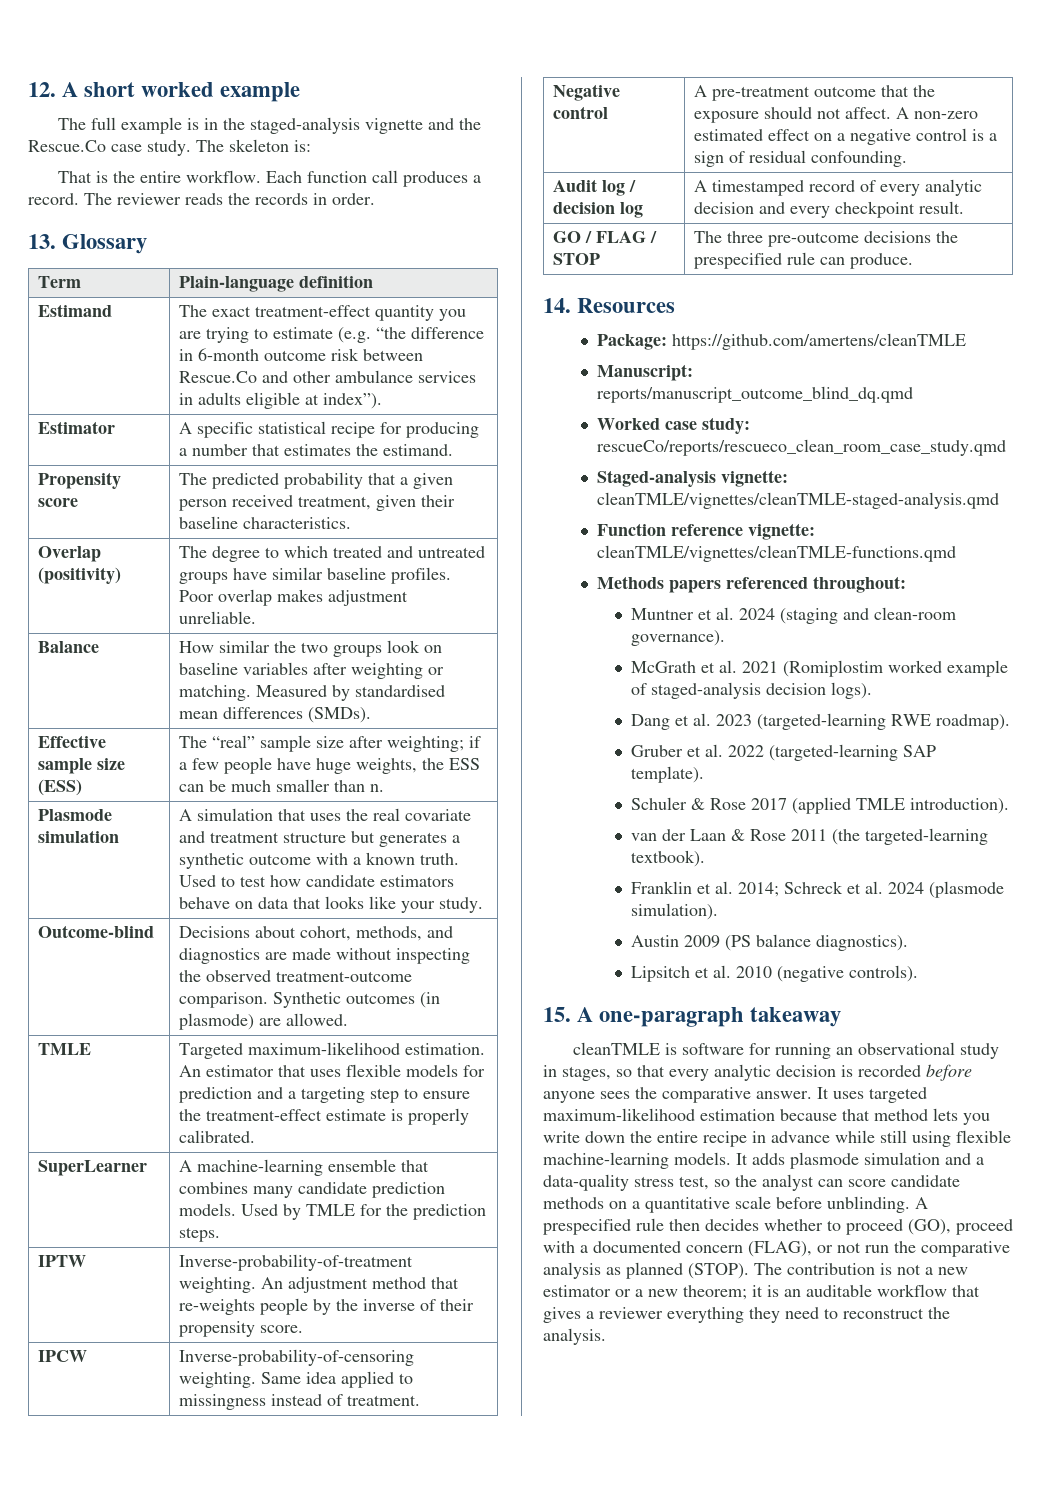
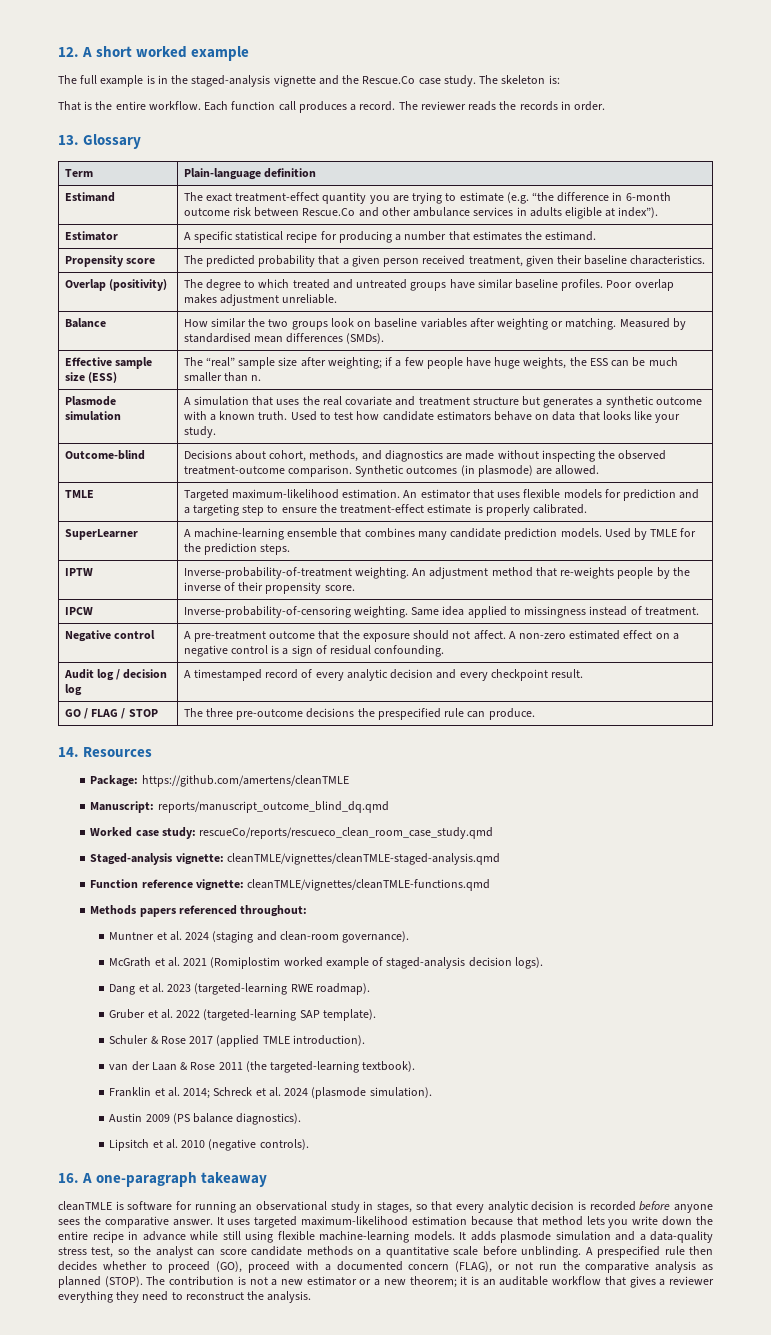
- 15. A one-paragraph takeaway
+ 16. A one-paragraph takeaway

